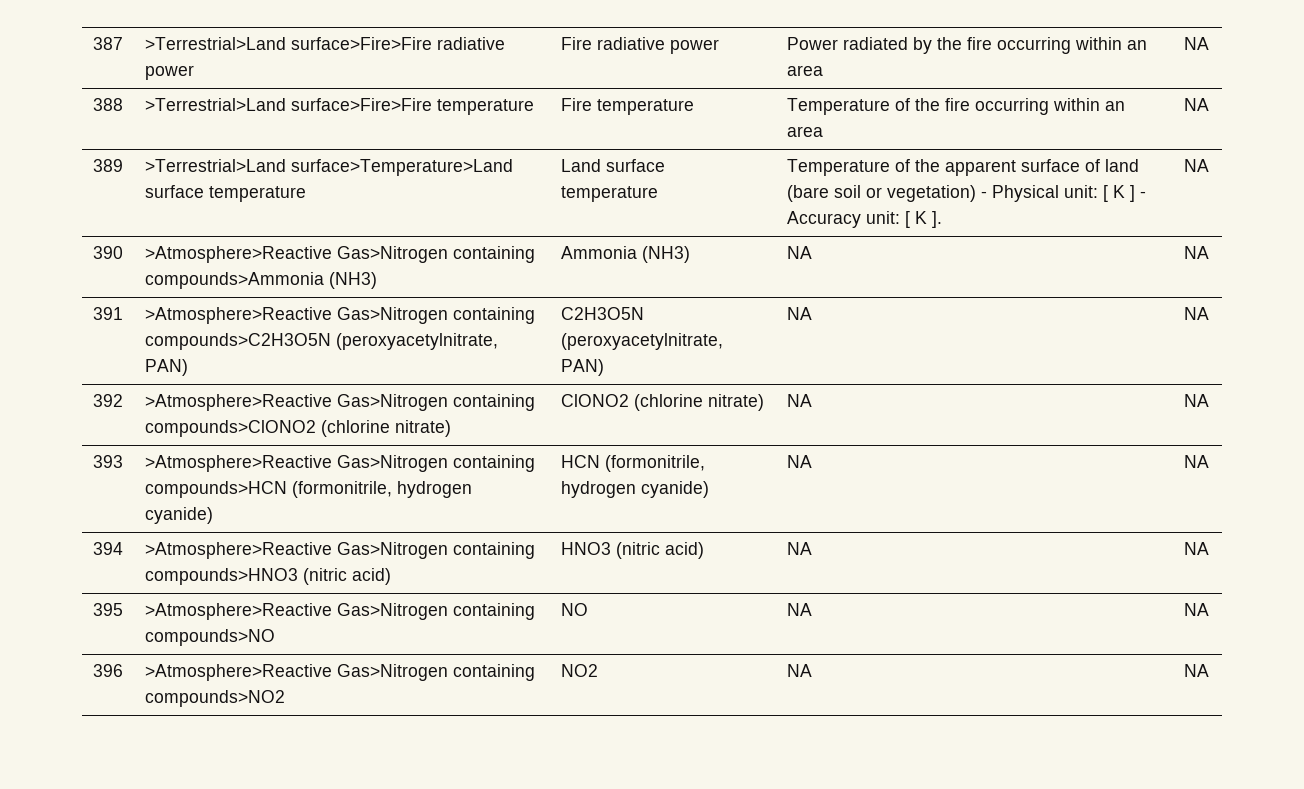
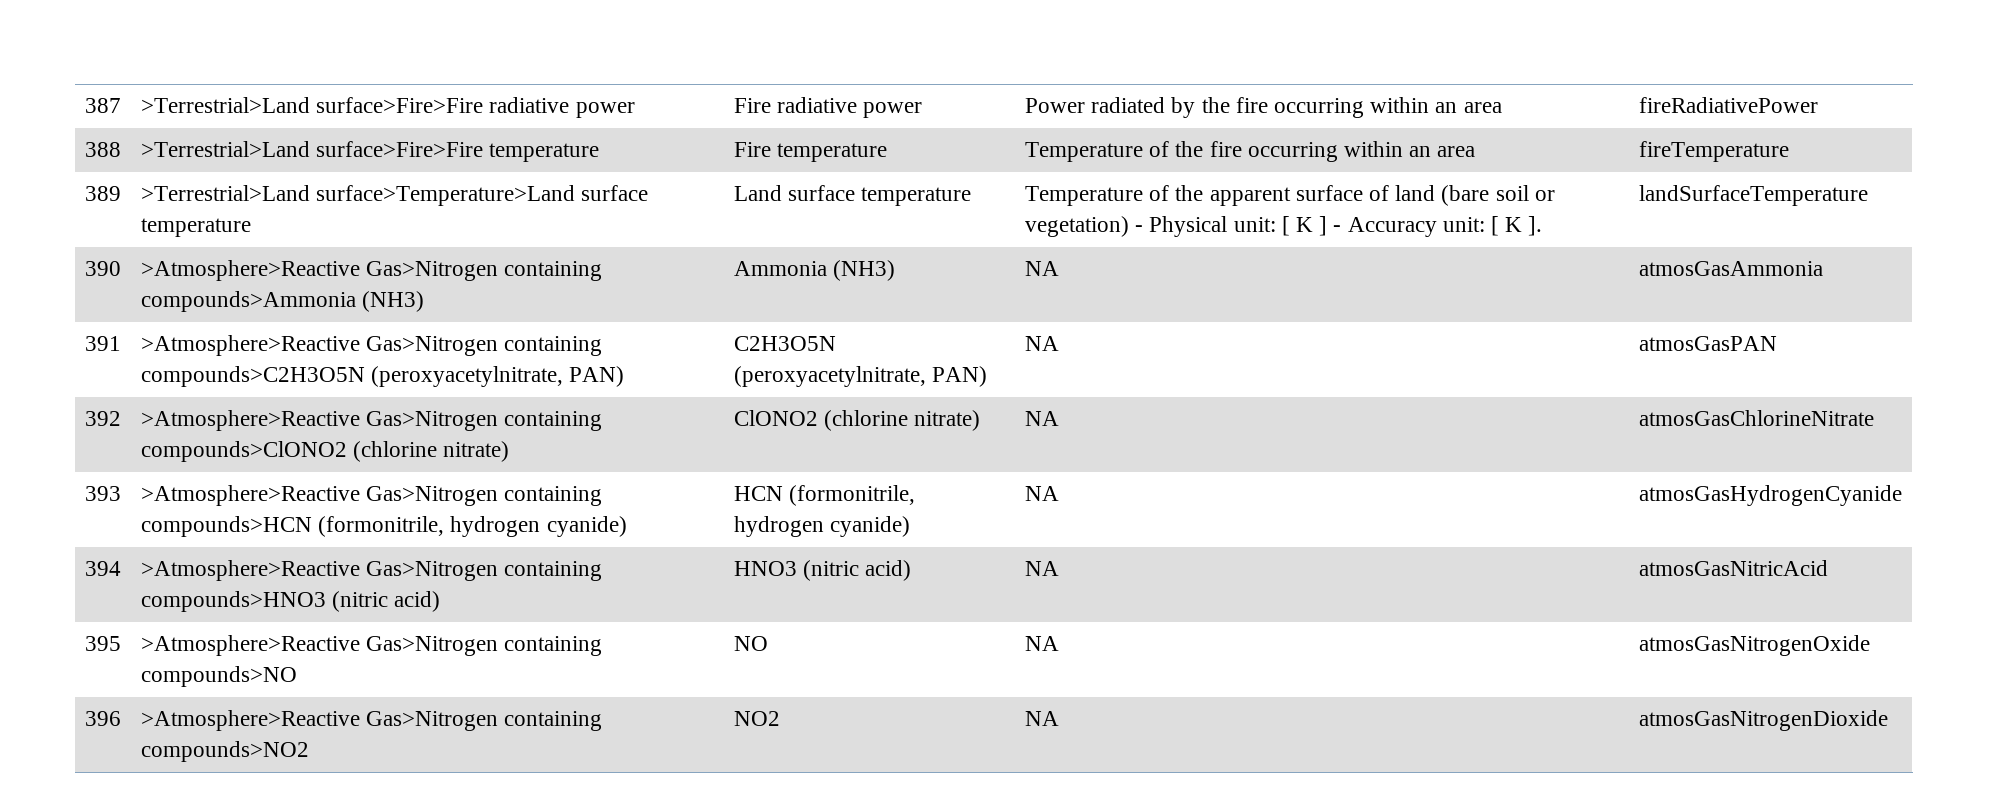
- 387 | >Terrestrial>Land surface>Fire>Fire radiative power | Fire radiative power | Power radiated by the fire occurring within an area | NA
+ 387 | >Terrestrial>Land surface>Fire>Fire radiative power | Fire radiative power | Power radiated by the fire occurring within an area | fireRadiativePower
- 388 | >Terrestrial>Land surface>Fire>Fire temperature | Fire temperature | Temperature of the fire occurring within an area | NA
+ 388 | >Terrestrial>Land surface>Fire>Fire temperature | Fire temperature | Temperature of the fire occurring within an area | fireTemperature
- 389 | >Terrestrial>Land surface>Temperature>Land surface temperature | Land surface temperature | Temperature of the apparent surface of land (bare soil or vegetation) - Physical unit: [ K ] - Accuracy unit: [ K ]. | NA
+ 389 | >Terrestrial>Land surface>Temperature>Land surface temperature | Land surface temperature | Temperature of the apparent surface of land (bare soil or vegetation) - Physical unit: [ K ] - Accuracy unit: [ K ]. | landSurfaceTemperature
- 390 | >Atmosphere>Reactive Gas>Nitrogen containing compounds>Ammonia (NH3) | Ammonia (NH3) | NA | NA
+ 390 | >Atmosphere>Reactive Gas>Nitrogen containing compounds>Ammonia (NH3) | Ammonia (NH3) | NA | atmosGasAmmonia
- 391 | >Atmosphere>Reactive Gas>Nitrogen containing compounds>C2H3O5N (peroxyacetylnitrate, PAN) | C2H3O5N (peroxyacetylnitrate, PAN) | NA | NA
+ 391 | >Atmosphere>Reactive Gas>Nitrogen containing compounds>C2H3O5N (peroxyacetylnitrate, PAN) | C2H3O5N (peroxyacetylnitrate, PAN) | NA | atmosGasPAN
- 392 | >Atmosphere>Reactive Gas>Nitrogen containing compounds>ClONO2 (chlorine nitrate) | ClONO2 (chlorine nitrate) | NA | NA
+ 392 | >Atmosphere>Reactive Gas>Nitrogen containing compounds>ClONO2 (chlorine nitrate) | ClONO2 (chlorine nitrate) | NA | atmosGasChlorineNitrate
- 393 | >Atmosphere>Reactive Gas>Nitrogen containing compounds>HCN (formonitrile, hydrogen cyanide) | HCN (formonitrile, hydrogen cyanide) | NA | NA
+ 393 | >Atmosphere>Reactive Gas>Nitrogen containing compounds>HCN (formonitrile, hydrogen cyanide) | HCN (formonitrile, hydrogen cyanide) | NA | atmosGasHydrogenCyanide
- 394 | >Atmosphere>Reactive Gas>Nitrogen containing compounds>HNO3 (nitric acid) | HNO3 (nitric acid) | NA | NA
+ 394 | >Atmosphere>Reactive Gas>Nitrogen containing compounds>HNO3 (nitric acid) | HNO3 (nitric acid) | NA | atmosGasNitricAcid
- 395 | >Atmosphere>Reactive Gas>Nitrogen containing compounds>NO | NO | NA | NA
+ 395 | >Atmosphere>Reactive Gas>Nitrogen containing compounds>NO | NO | NA | atmosGasNitrogenOxide
- 396 | >Atmosphere>Reactive Gas>Nitrogen containing compounds>NO2 | NO2 | NA | NA
+ 396 | >Atmosphere>Reactive Gas>Nitrogen containing compounds>NO2 | NO2 | NA | atmosGasNitrogenDioxide

